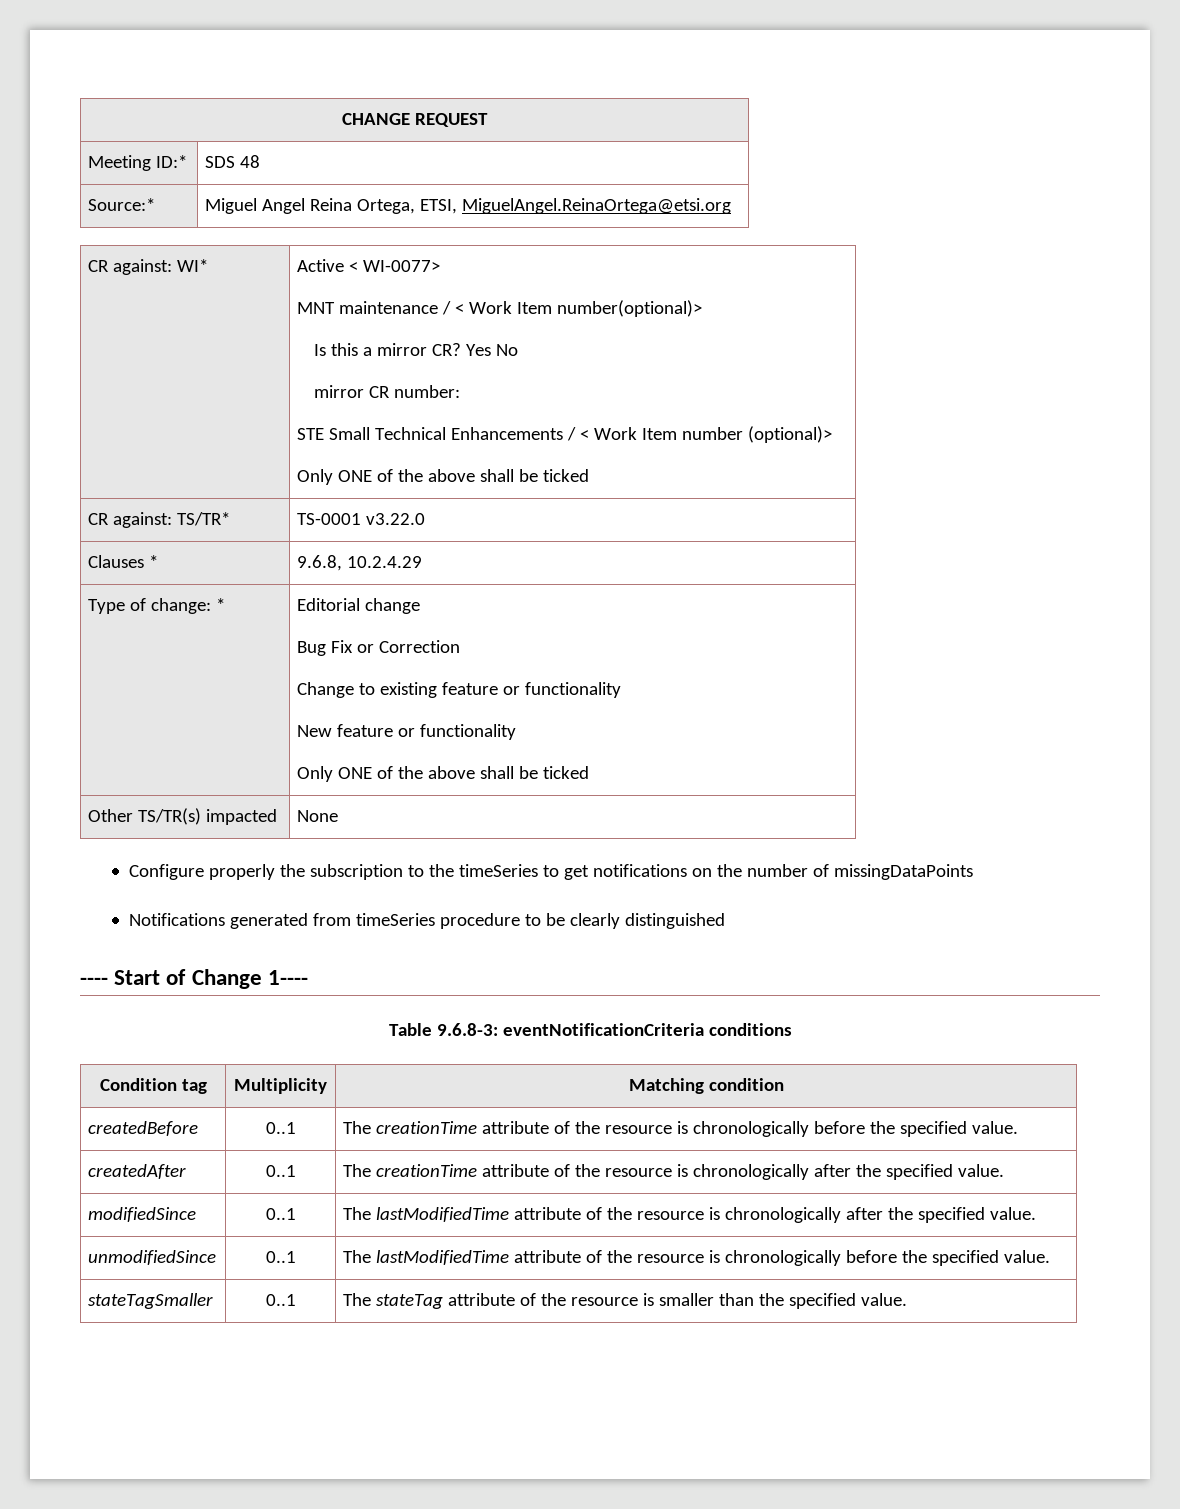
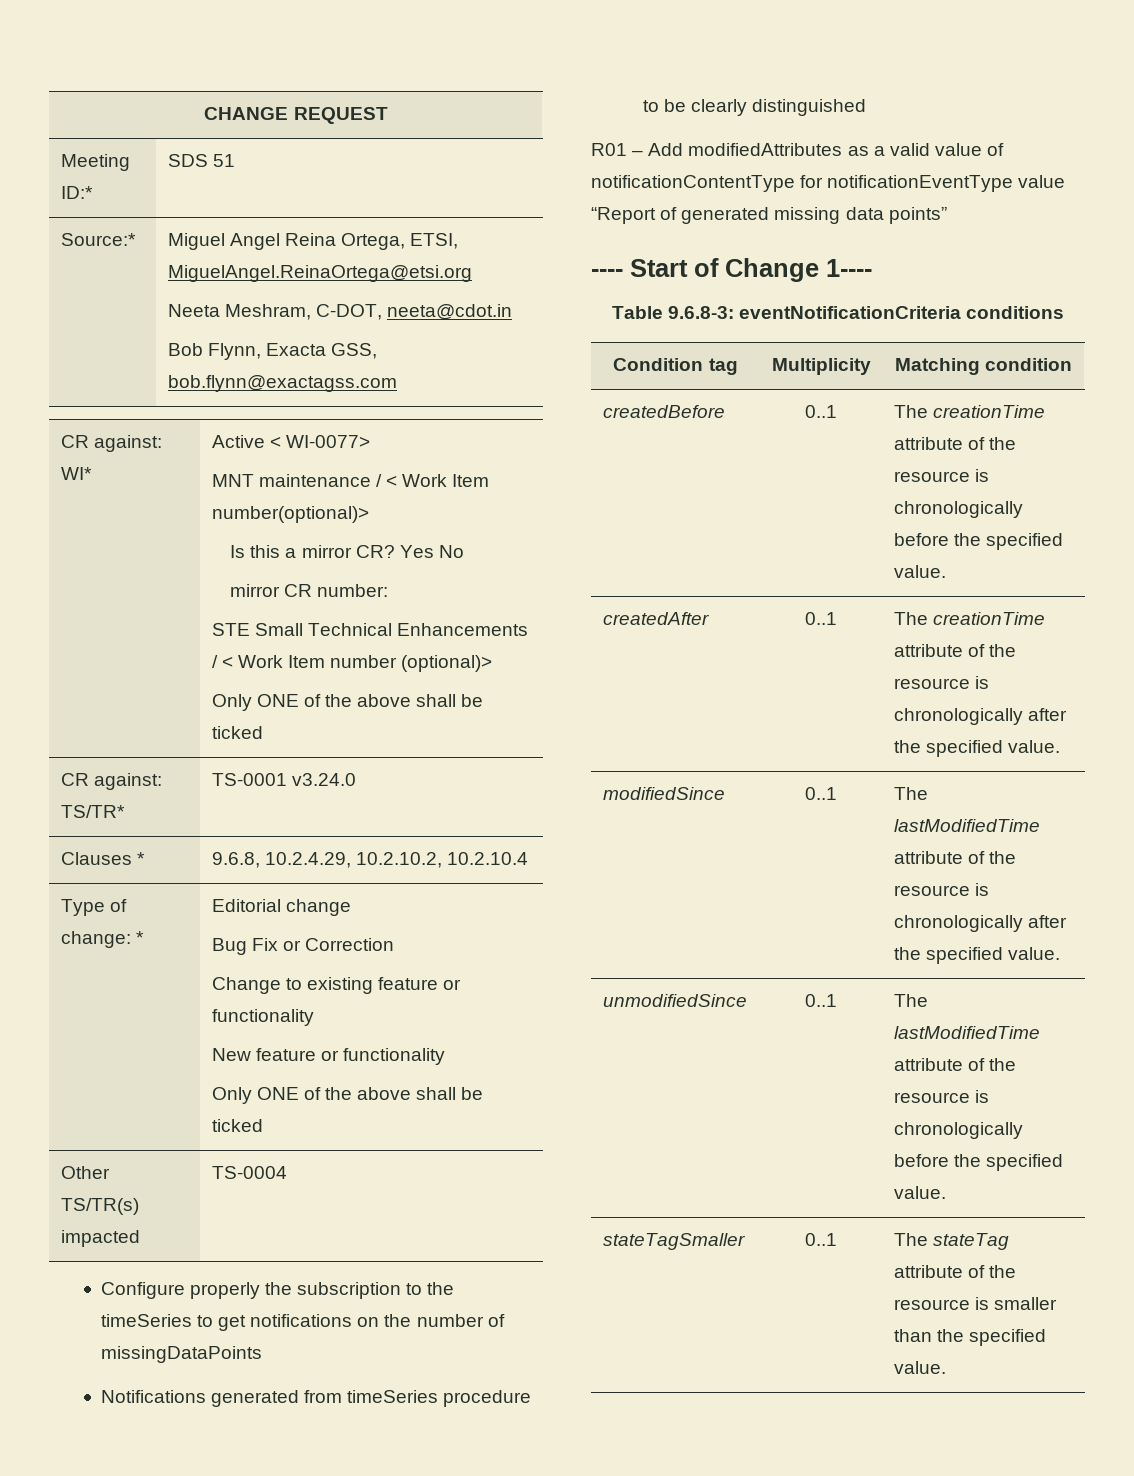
- Meeting ID:* | SDS 48
+ Meeting ID:* | SDS 51
  Source:* | Miguel Angel Reina Ortega, ETSI, MiguelAngel.ReinaOrtega@etsi.org
+ Neeta Meshram, C-DOT, neeta@cdot.in
+ Bob Flynn, Exacta GSS, bob.flynn@exactagss.com
- CR against: TS/TR* | TS-0001 v3.22.0
+ CR against: TS/TR* | TS-0001 v3.24.0
- Clauses * | 9.6.8, 10.2.4.29
+ Clauses * | 9.6.8, 10.2.4.29, 10.2.10.2, 10.2.10.4
- Other TS/TR(s) impacted | None
+ Other TS/TR(s) impacted | TS-0004
+ R01 – Add modifiedAttributes as a valid value of notificationContentType for notificationEventType value “Report of generated missing data points”

